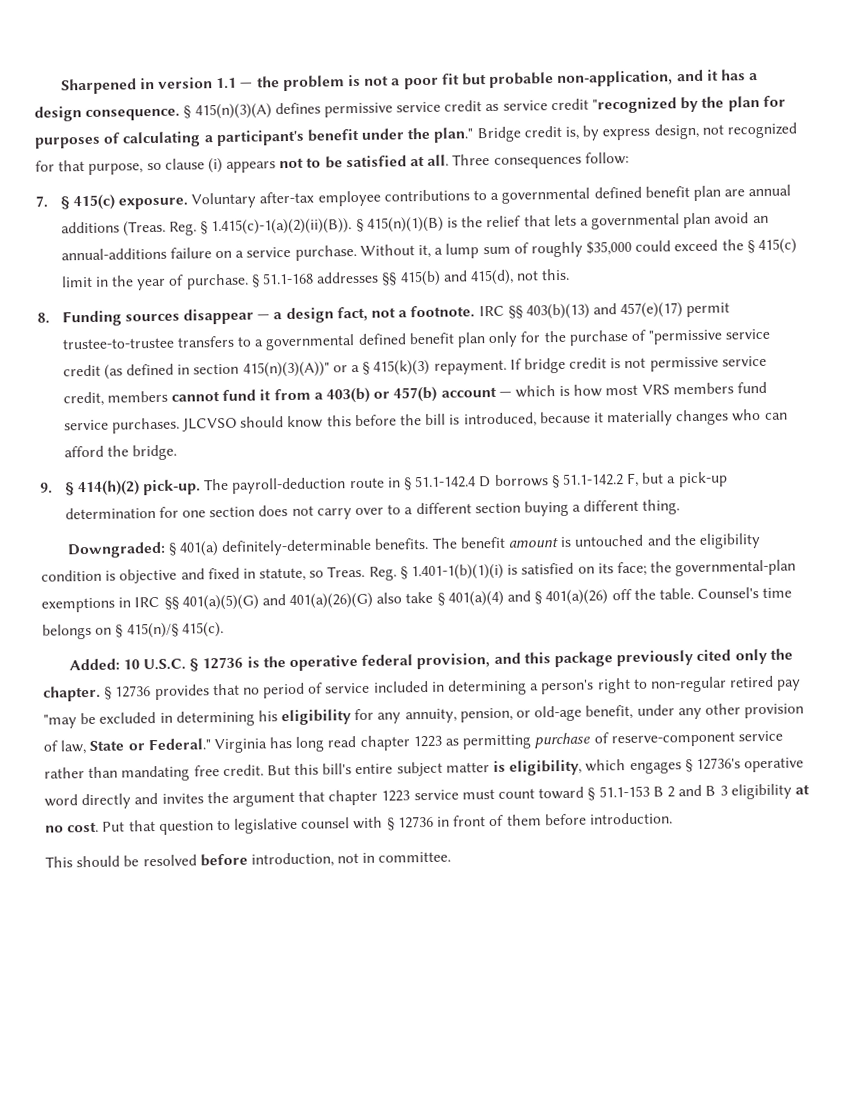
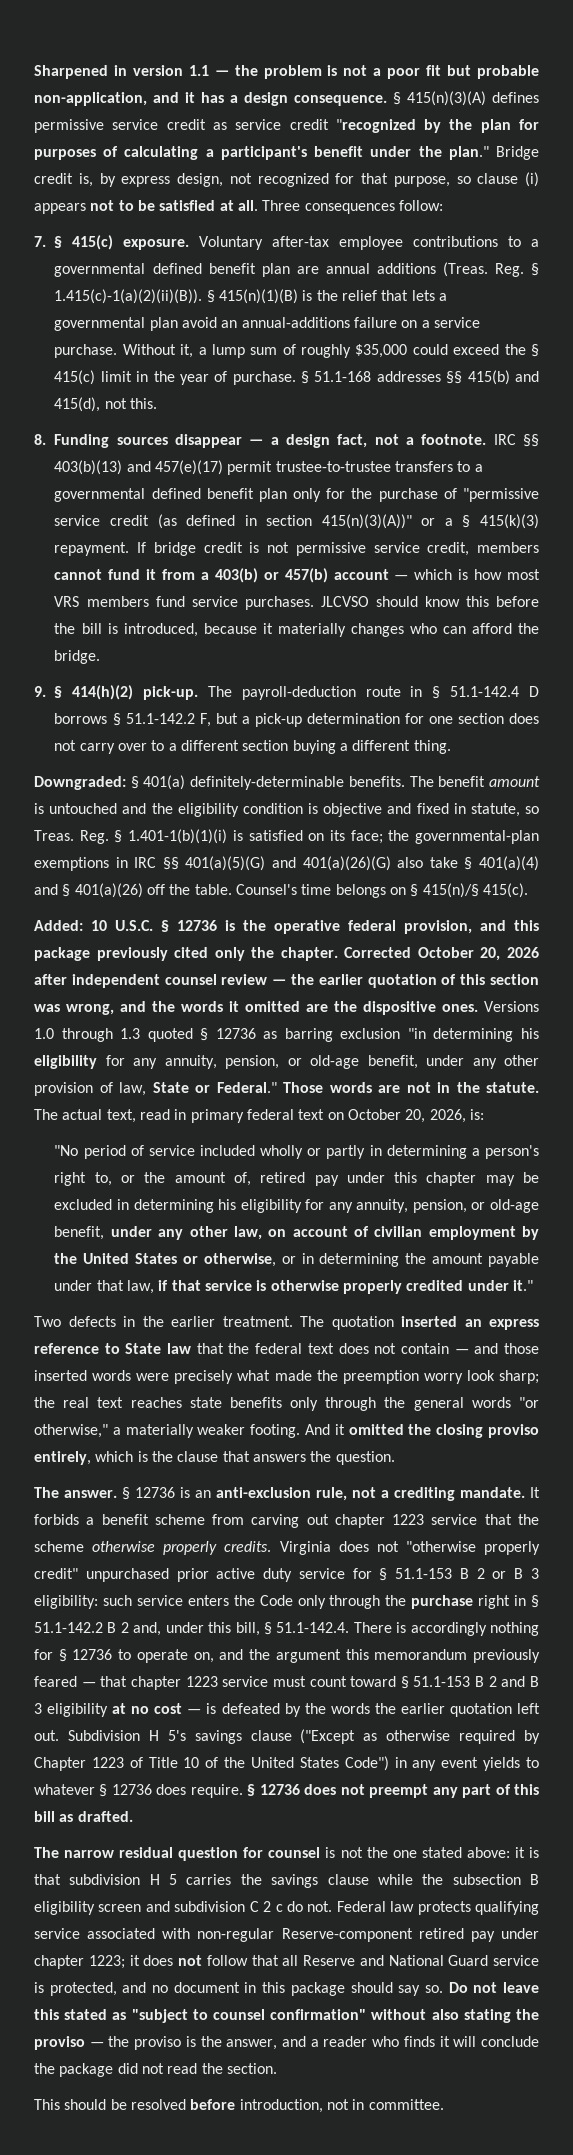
- § 12736 provides that no period of service included in determining a person's right to non-regular retired pay "may be excluded in determining his eligibility for any annuity, pension, or old-age benefit, under any other provision of law, State or Federal."
+ Corrected October 20, 2026 after independent counsel review — the earlier quotation of this section was wrong, and the words it omitted are the dispositive ones. Versions 1.0 through 1.3 quoted § 12736 as barring exclusion "in determining his eligibility for any annuity, pension, or old-age benefit, under any other provision of law, State or Federal."
- Virginia has long read chapter 1223 as permitting purchase of reserve-component service rather than mandating free credit. But this bill's entire subject matter is eligibility, which engages § 12736's operative word directly and invites the argument that chapter 1223 service must count toward § 51.1-153 B 2 and B 3 eligibility at no cost. Put that question to legislative counsel with § 12736 in front of them before introduction.
+ Those words are not in the statute. The actual text, read in primary federal text on October 20, 2026, is:
+ "No period of service included wholly or partly in determining a person's right to, or the amount of, retired pay under this chapter may be excluded in determining his eligibility for any annuity, pension, or old-age benefit, under any other law, on account of civilian employment by the United States or otherwise, or in determining the amount payable under that law, if that service is otherwise properly credited under it."
+ Two defects in the earlier treatment. The quotation inserted an express reference to State law that the federal text does not contain — and those inserted words were precisely what made the preemption worry look sharp; the real text reaches state benefits only through the general words "or otherwise," a materially weaker footing. And it omitted the closing proviso entirely, which is the clause that answers the question.
+ The answer. § 12736 is an anti-exclusion rule, not a crediting mandate. It forbids a benefit scheme from carving out chapter 1223 service that the scheme otherwise properly credits. Virginia does not "otherwise properly credit" unpurchased prior active duty service for § 51.1-153 B 2 or B 3 eligibility: such service enters the Code only through the purchase right in § 51.1-142.2 B 2 and, under this bill, § 51.1-142.4. There is accordingly nothing for § 12736 to operate on, and the argument this memorandum previously feared — that chapter 1223 service must count toward § 51.1-153 B 2 and B 3 eligibility at no cost — is defeated by the words the earlier quotation left out. Subdivision H 5's savings clause ("Except as otherwise required by Chapter 1223 of Title 10 of the United States Code") in any event yields to whatever § 12736 does require. § 12736 does not preempt any part of this bill as drafted.
+ The narrow residual question for counsel is not the one stated above: it is that subdivision H 5 carries the savings clause while the subsection B eligibility screen and subdivision C 2 c do not. Federal law protects qualifying service associated with non-regular Reserve-component retired pay under chapter 1223; it does not follow that all Reserve and National Guard service is protected, and no document in this package should say so. Do not leave this stated as "subject to counsel confirmation" without also stating the proviso — the proviso is the answer, and a reader who finds it will conclude the package did not read the section.

